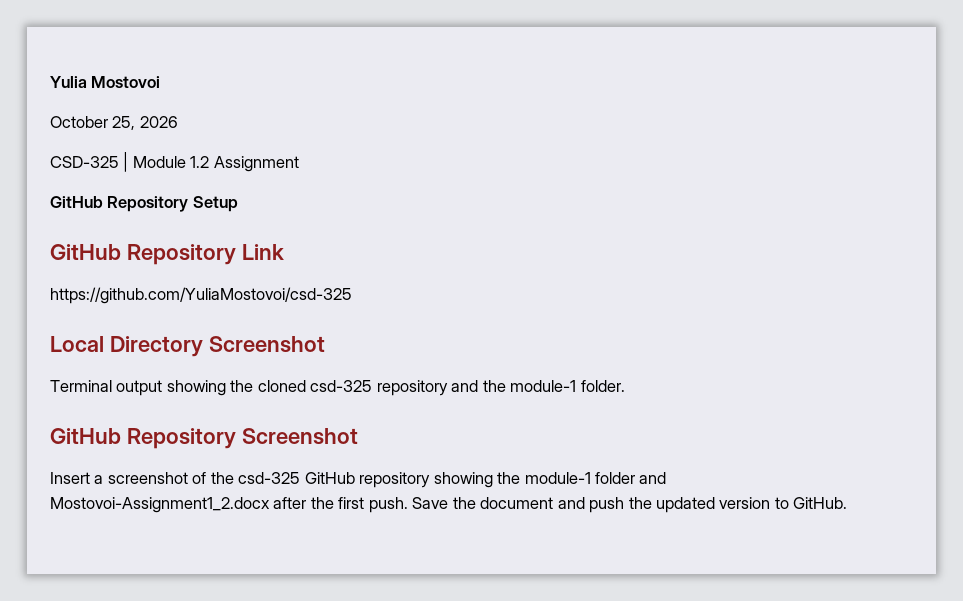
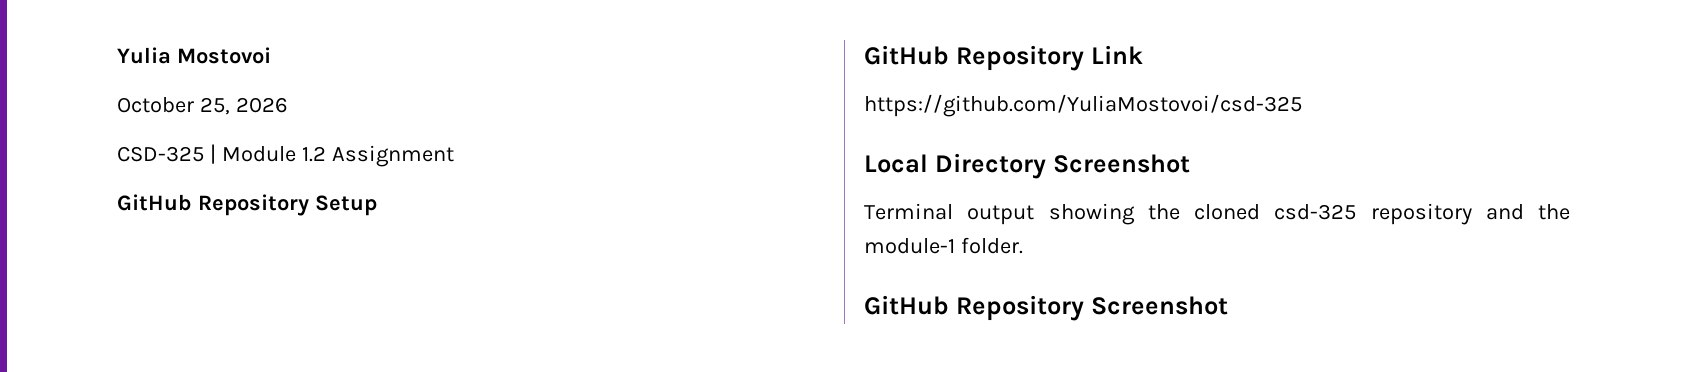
- Insert a screenshot of the csd-325 GitHub repository showing the module-1 folder and Mostovoi-Assignment1_2.docx after the first push. Save the document and push the updated version to GitHub.

